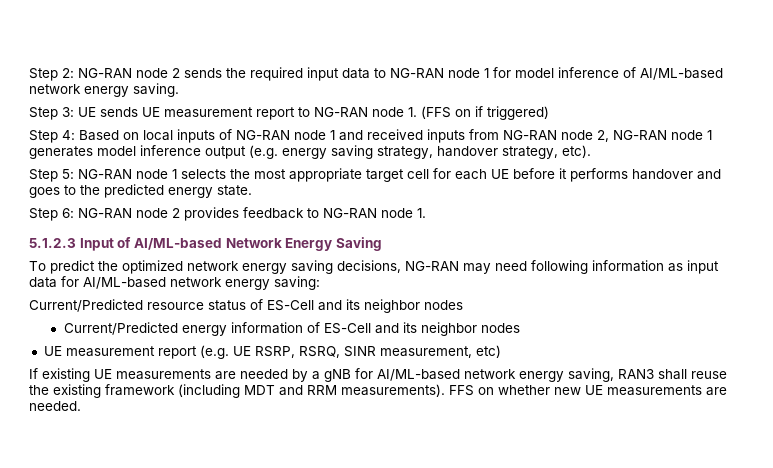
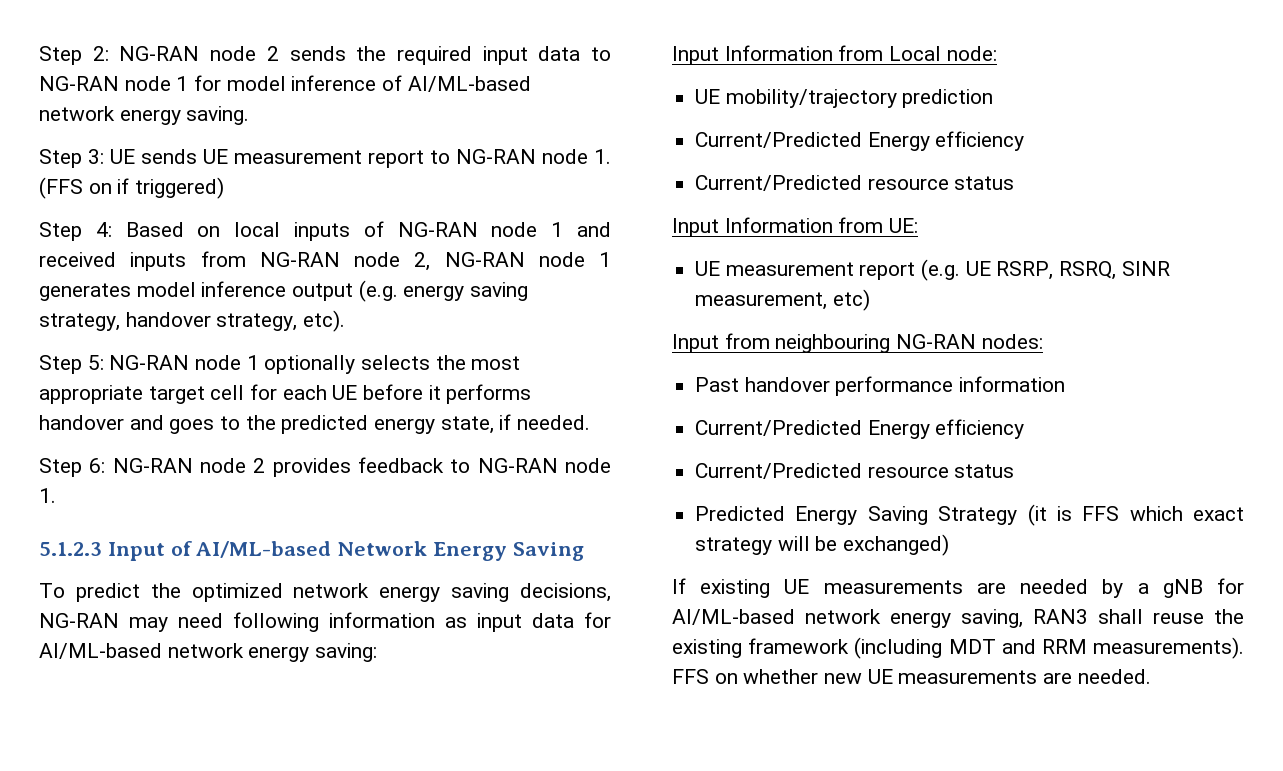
- Step 5: NG-RAN node 1 selects the most appropriate target cell for each UE before it performs handover and goes to the predicted energy state.
+ Step 5: NG-RAN node 1 optionally selects the most appropriate target cell for each UE before it performs handover and goes to the predicted energy state, if needed.
- Current/Predicted resource status of ES-Cell and its neighbor nodes
- Current/Predicted energy information of ES-Cell and its neighbor nodes
+ Input Information from Local node:
+ UE mobility/trajectory prediction
+ Current/Predicted Energy efficiency
+ Current/Predicted resource status
+ Input Information from UE:
+ Input from neighbouring NG-RAN nodes:
+ Past handover performance information
+ Current/Predicted Energy efficiency
+ Current/Predicted resource status
+ Predicted Energy Saving Strategy (it is FFS which exact strategy will be exchanged)

